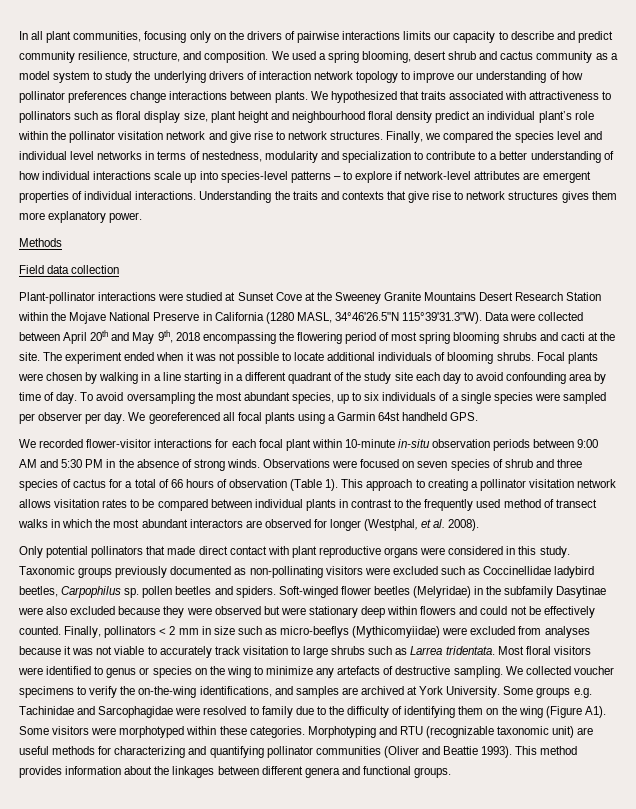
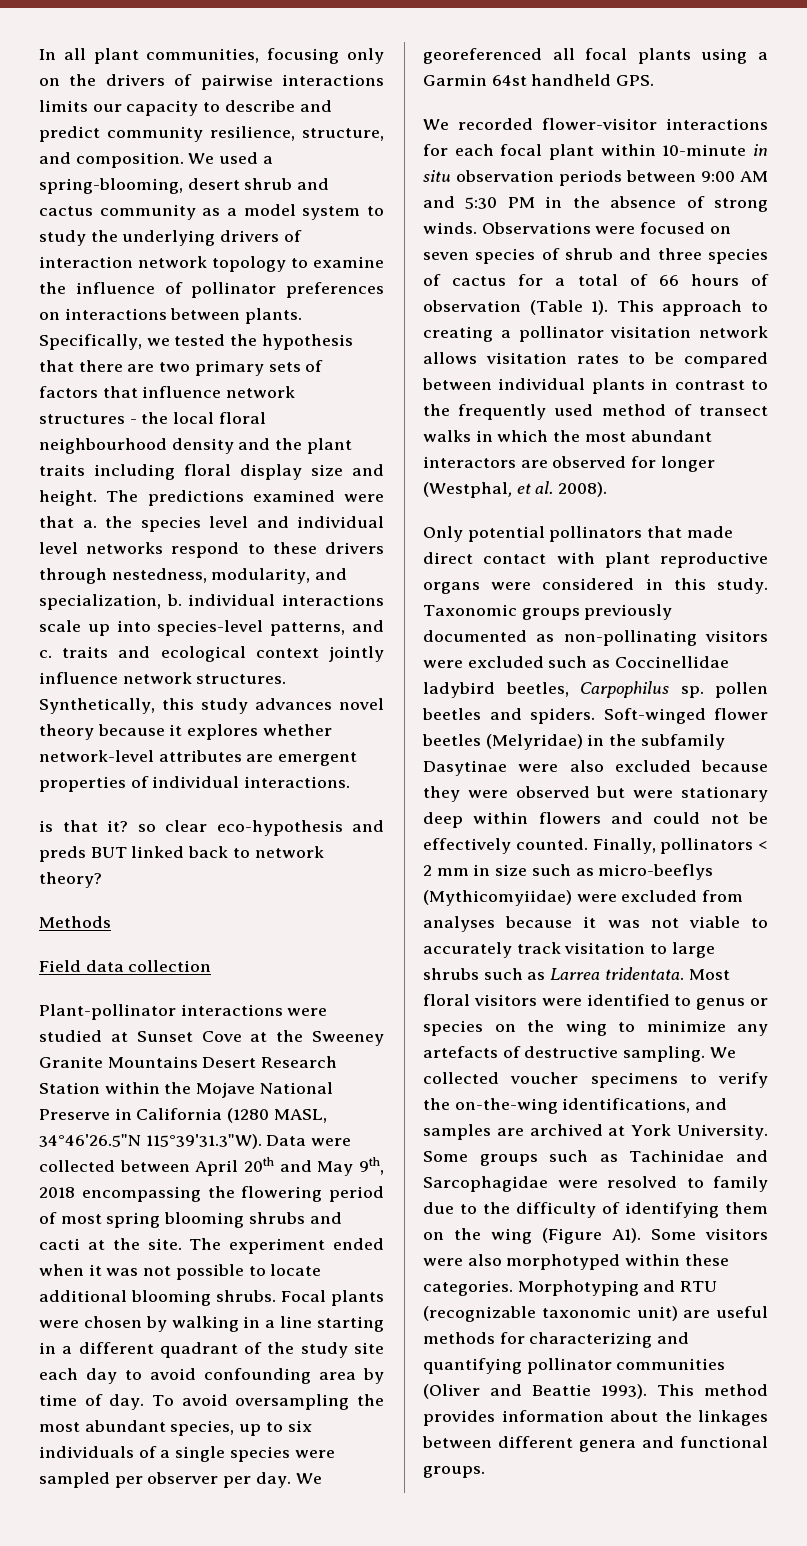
- We used a spring blooming, desert shrub and cactus community as a model system to study the underlying drivers of interaction network topology to improve our understanding of how pollinator preferences change interactions between plants.
+ We used a spring-blooming, desert shrub and cactus community as a model system to study the underlying drivers of interaction network topology to examine the influence of pollinator preferences on interactions between plants.
- We hypothesized that traits associated with attractiveness to pollinators such as floral display size, plant height and neighbourhood floral density predict an individual plant’s role within the pollinator visitation network and give rise to network structures. Finally, we compared the species level and individual level networks in terms of nestedness, modularity and specialization to contribute to a better understanding of how individual interactions scale up into species-level patterns – to explore if network-level attributes are emergent properties of individual interactions. Understanding the traits and contexts that give rise to network structures gives them more explanatory power.
+ Specifically, we tested the hypothesis that there are two primary sets of factors that influence network structures - the local floral neighbourhood density and the plant traits including floral display size and height. The predictions examined were that a. the species level and individual level networks respond to these drivers through nestedness, modularity, and specialization, b. individual interactions scale up into species-level patterns, and c. traits and ecological context jointly influence network structures. Synthetically, this study advances novel theory because it explores whether network-level attributes are emergent properties of individual interactions.
+ is that it? so clear eco-hypothesis and preds BUT linked back to network theory?
- The experiment ended when it was not possible to locate additional individuals of blooming shrubs.
+ The experiment ended when it was not possible to locate additional blooming shrubs.
- We recorded flower-visitor interactions for each focal plant within 10-minute in-situ observation periods between 9:00 AM and 5:30 PM in the absence of strong winds.
+ We recorded flower-visitor interactions for each focal plant within 10-minute in situ observation periods between 9:00 AM and 5:30 PM in the absence of strong winds.
- Some groups e.g. Tachinidae and Sarcophagidae were resolved to family due to the difficulty of identifying them on the wing (Figure A1). Some visitors were morphotyped within these categories.
+ Some groups such as Tachinidae and Sarcophagidae were resolved to family due to the difficulty of identifying them on the wing (Figure A1). Some visitors were also morphotyped within these categories.

